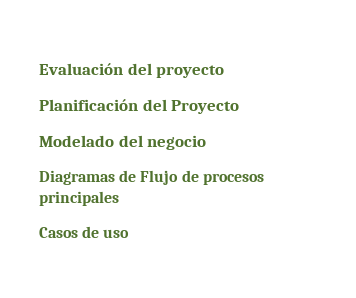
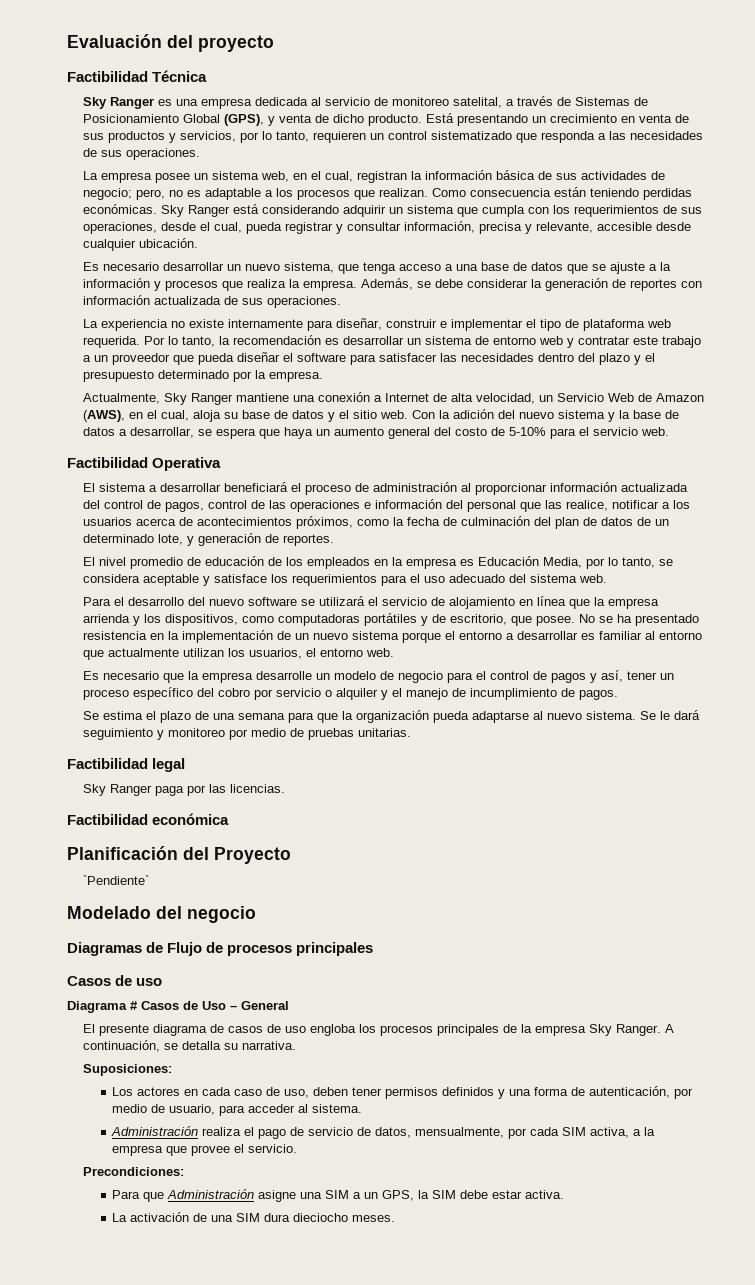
+ Factibilidad Técnica
+ Sky Ranger es una empresa dedicada al servicio de monitoreo satelital, a través de Sistemas de Posicionamiento Global (GPS), y venta de dicho producto. Está presentando un crecimiento en venta de sus productos y servicios, por lo tanto, requieren un control sistematizado que responda a las necesidades de sus operaciones.
+ La empresa posee un sistema web, en el cual, registran la información básica de sus actividades de negocio; pero, no es adaptable a los procesos que realizan. Como consecuencia están teniendo perdidas económicas. Sky Ranger está considerando adquirir un sistema que cumpla con los requerimientos de sus operaciones, desde el cual, pueda registrar y consultar información, precisa y relevante, accesible desde cualquier ubicación.
+ Es necesario desarrollar un nuevo sistema, que tenga acceso a una base de datos que se ajuste a la información y procesos que realiza la empresa. Además, se debe considerar la generación de reportes con información actualizada de sus operaciones.
+ La experiencia no existe internamente para diseñar, construir e implementar el tipo de plataforma web requerida. Por lo tanto, la recomendación es desarrollar un sistema de entorno web y contratar este trabajo a un proveedor que pueda diseñar el software para satisfacer las necesidades dentro del plazo y el presupuesto determinado por la empresa.
+ Actualmente, Sky Ranger mantiene una conexión a Internet de alta velocidad, un Servicio Web de Amazon (AWS), en el cual, aloja su base de datos y el sitio web. Con la adición del nuevo sistema y la base de datos a desarrollar, se espera que haya un aumento general del costo de 5-10% para el servicio web.
+ Factibilidad Operativa
+ El sistema a desarrollar beneficiará el proceso de administración al proporcionar información actualizada del control de pagos, control de las operaciones e información del personal que las realice, notificar a los usuarios acerca de acontecimientos próximos, como la fecha de culminación del plan de datos de un determinado lote, y generación de reportes.
+ El nivel promedio de educación de los empleados en la empresa es Educación Media, por lo tanto, se considera aceptable y satisface los requerimientos para el uso adecuado del sistema web.
+ Para el desarrollo del nuevo software se utilizará el servicio de alojamiento en línea que la empresa arrienda y los dispositivos, como computadoras portátiles y de escritorio, que posee. No se ha presentado resistencia en la implementación de un nuevo sistema porque el entorno a desarrollar es familiar al entorno que actualmente utilizan los usuarios, el entorno web.
+ Es necesario que la empresa desarrolle un modelo de negocio para el control de pagos y así, tener un proceso específico del cobro por servicio o alquiler y el manejo de incumplimiento de pagos.
+ Se estima el plazo de una semana para que la organización pueda adaptarse al nuevo sistema. Se le dará seguimiento y monitoreo por medio de pruebas unitarias.
+ Factibilidad legal
+ Sky Ranger paga por las licencias.
+ Factibilidad económica
+ `Pendiente`
+ Diagrama # Casos de Uso – General
+ El presente diagrama de casos de uso engloba los procesos principales de la empresa Sky Ranger. A continuación, se detalla su narrativa.
+ Suposiciones:
+ Los actores en cada caso de uso, deben tener permisos definidos y una forma de autenticación, por medio de usuario, para acceder al sistema.
+ Administración realiza el pago de servicio de datos, mensualmente, por cada SIM activa, a la empresa que provee el servicio.
+ Precondiciones:
+ Para que Administración asigne una SIM a un GPS, la SIM debe estar activa.
+ La activación de una SIM dura dieciocho meses.

